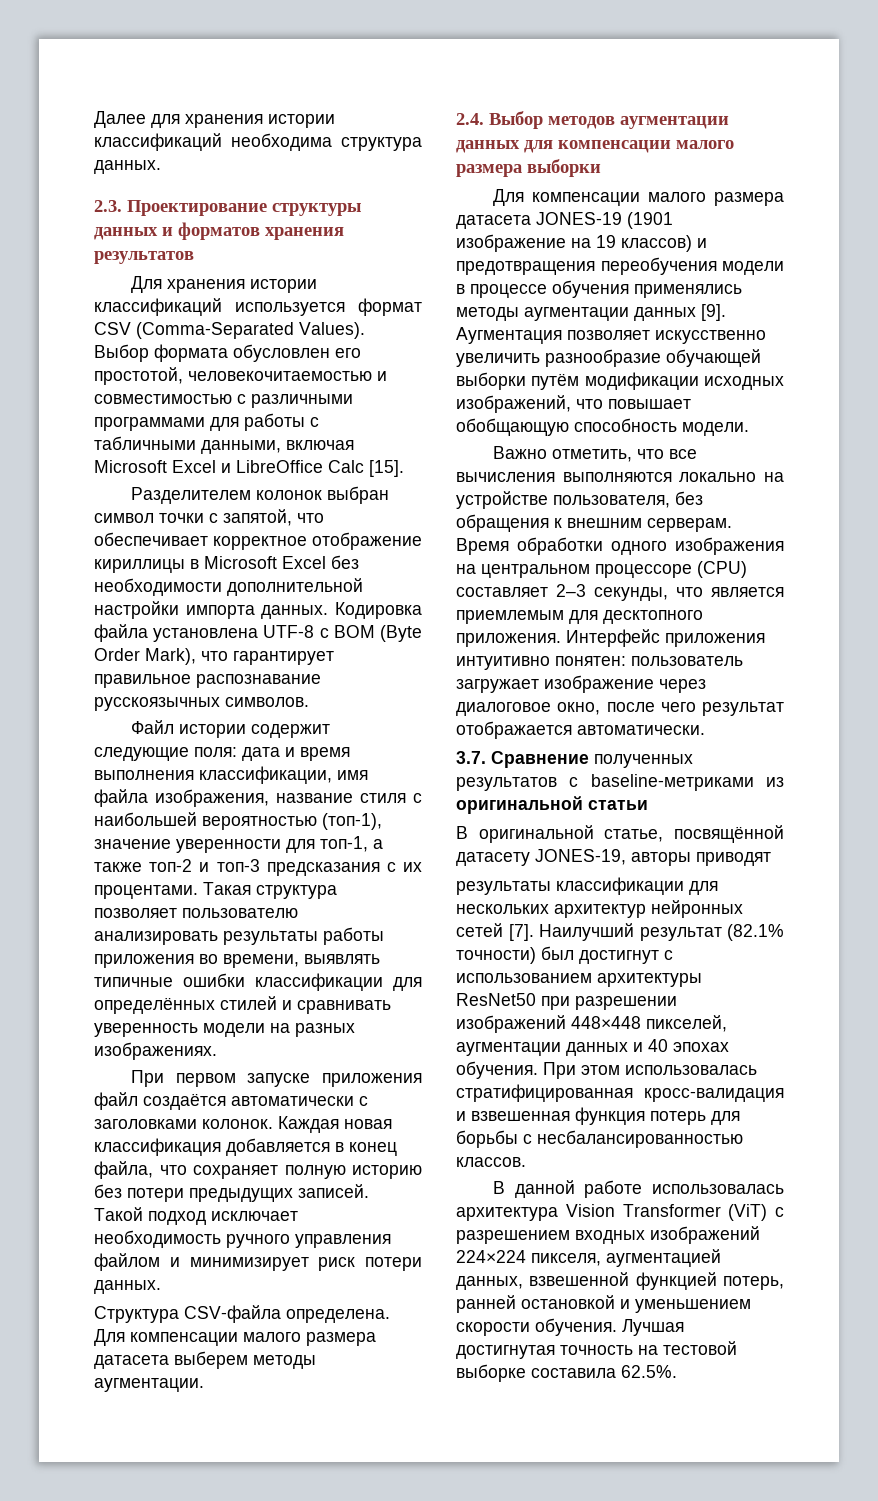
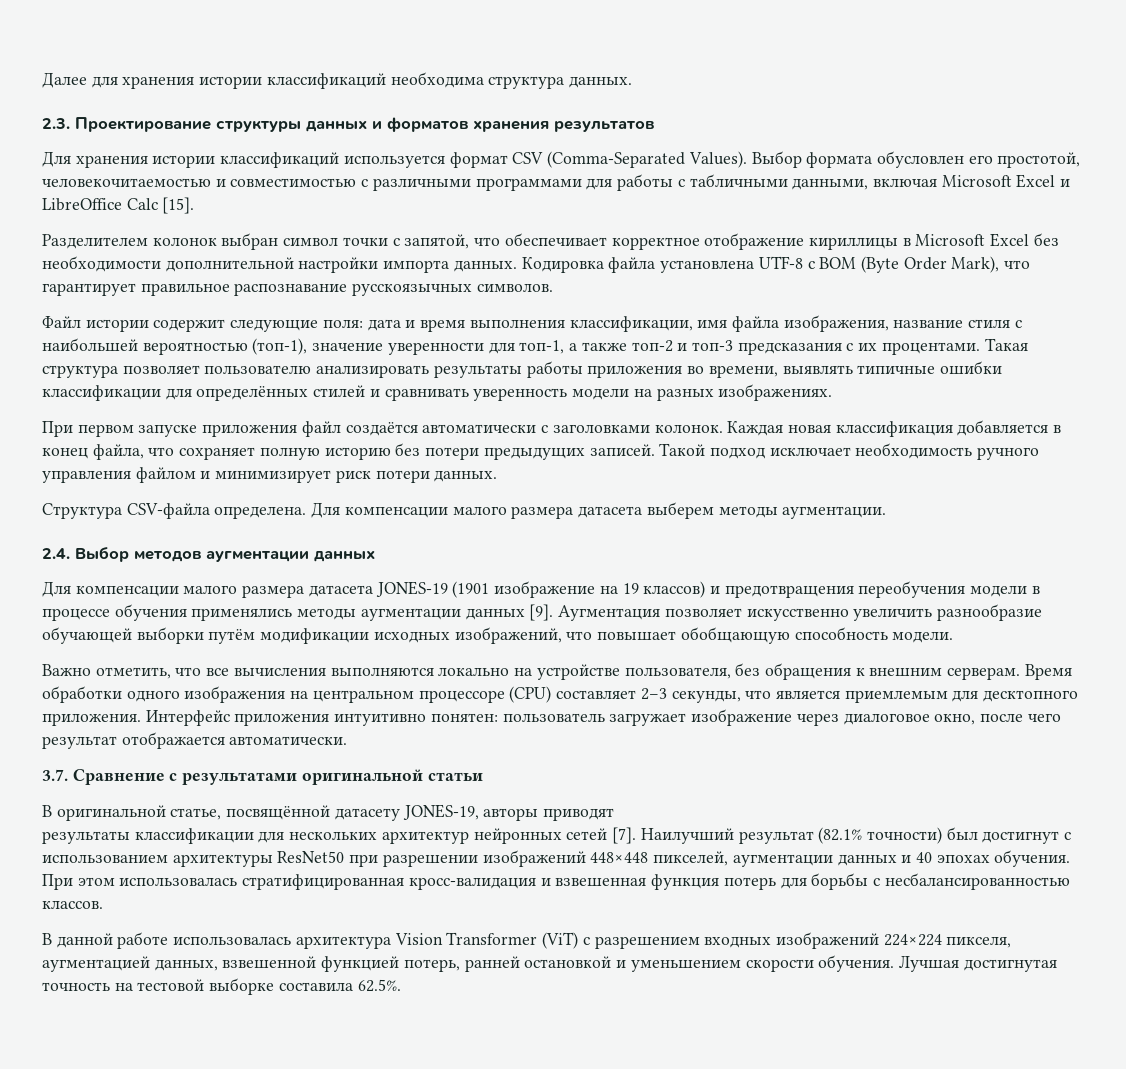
- 2.4. Выбор методов аугментации данных для компенсации малого размера выборки
+ 2.4. Выбор методов аугментации данных
- 3.7. Сравнение полученных результатов с baseline-метриками из оригинальной статьи
+ 3.7. Сравнение с результатами оригинальной статьи

